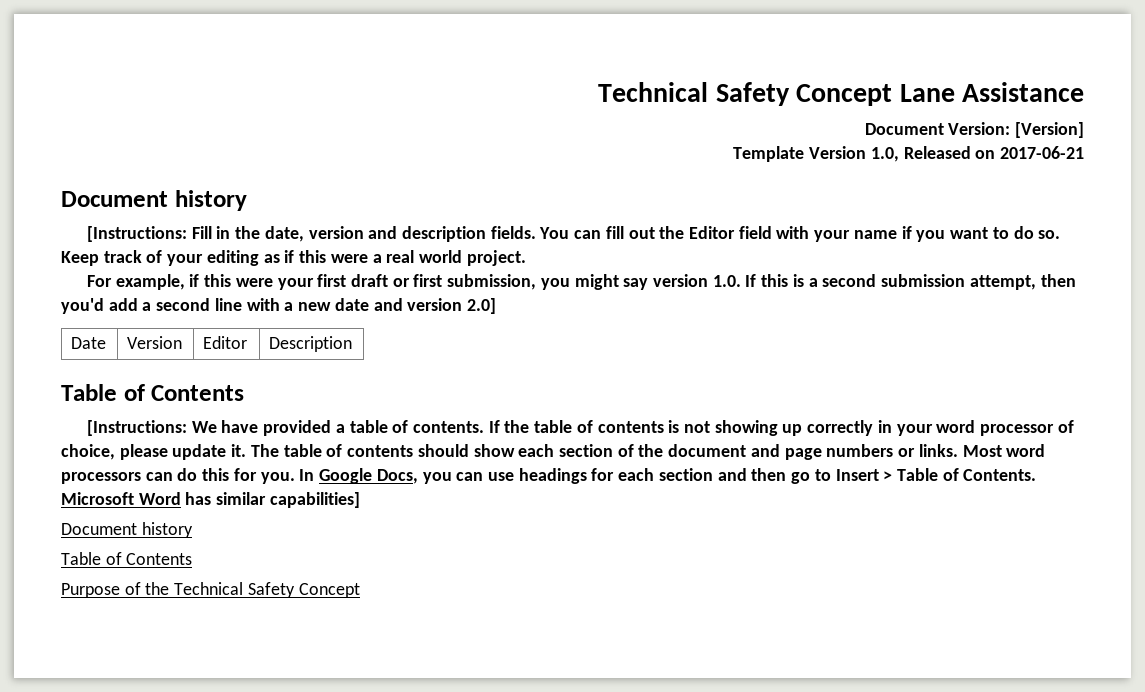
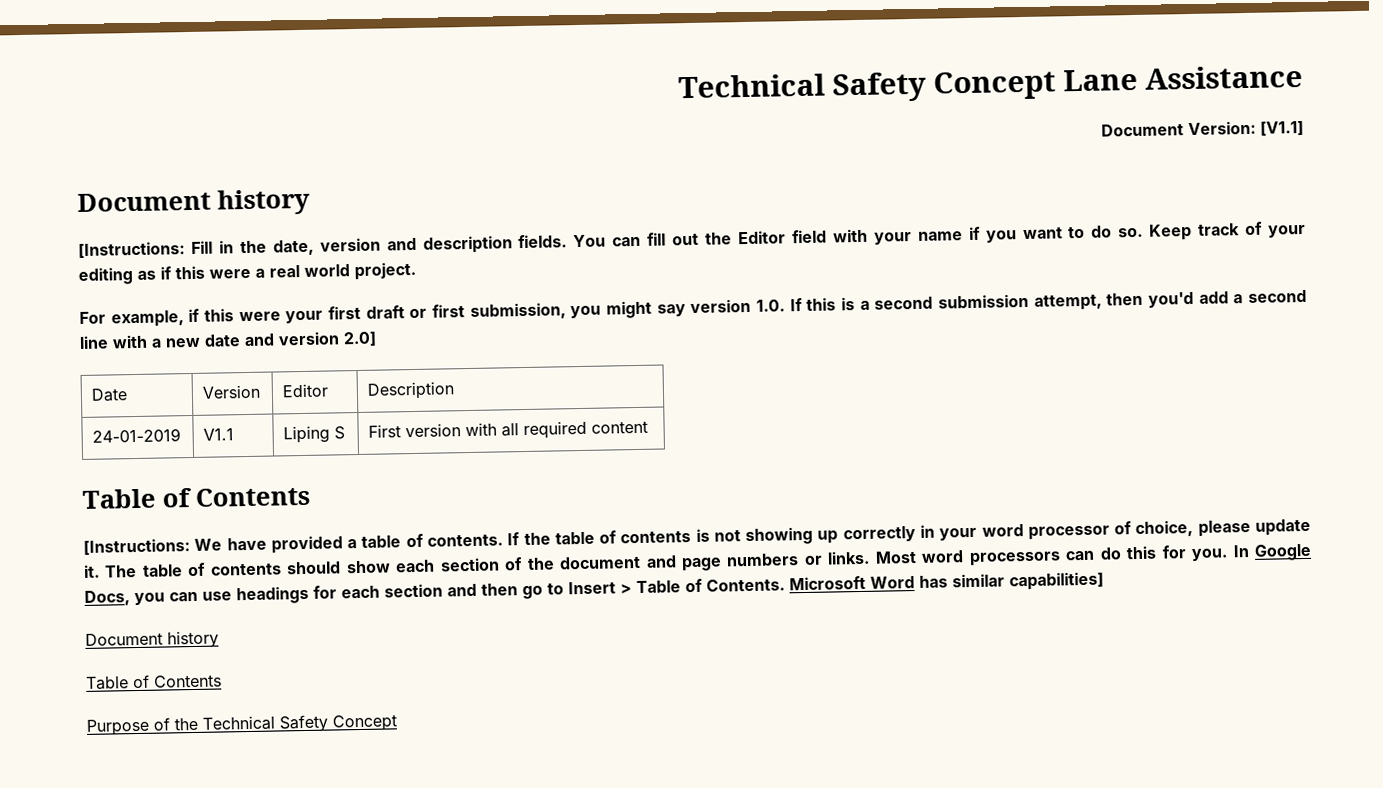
- Document Version: [Version]
- Template Version 1.0, Released on 2017-06-21
+ Document Version: [V1.1]
+ 24-01-2019 | V1.1 | Liping S | First version with all required content

